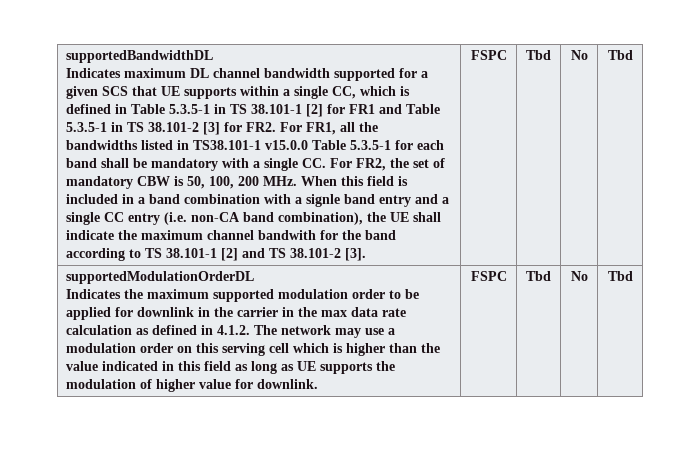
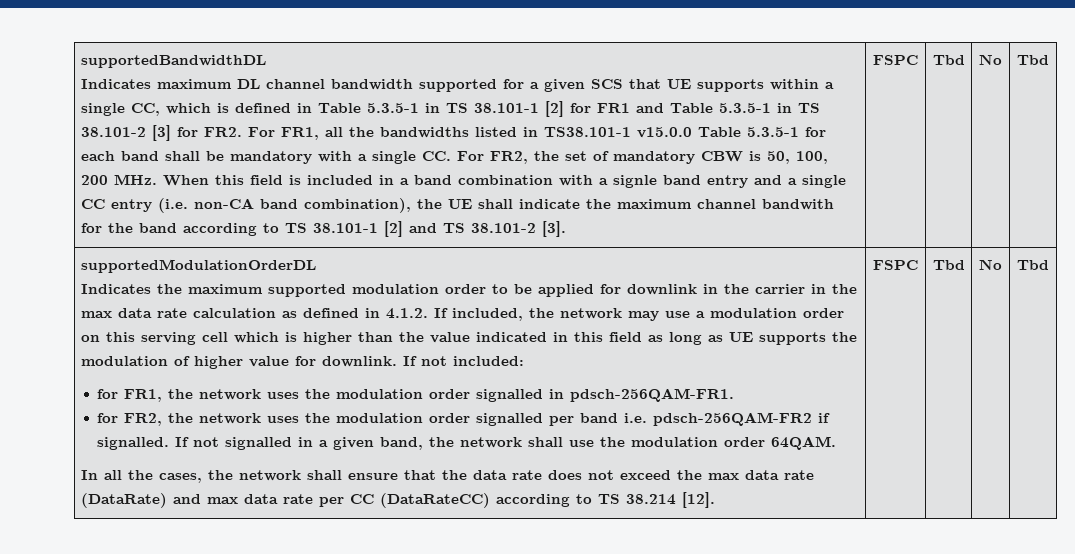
- Indicates the maximum supported modulation order to be applied for downlink in the carrier in the max data rate calculation as defined in 4.1.2. The network may use a modulation order on this serving cell which is higher than the value indicated in this field as long as UE supports the modulation of higher value for downlink.
+ Indicates the maximum supported modulation order to be applied for downlink in the carrier in the max data rate calculation as defined in 4.1.2. If included, the network may use a modulation order on this serving cell which is higher than the value indicated in this field as long as UE supports the modulation of higher value for downlink. If not included:
+ for FR1, the network uses the modulation order signalled in pdsch-256QAM-FR1.
+ for FR2, the network uses the modulation order signalled per band i.e. pdsch-256QAM-FR2 if signalled. If not signalled in a given band, the network shall use the modulation order 64QAM.
+ In all the cases, the network shall ensure that the data rate does not exceed the max data rate (DataRate) and max data rate per CC (DataRateCC) according to TS 38.214 [12].

